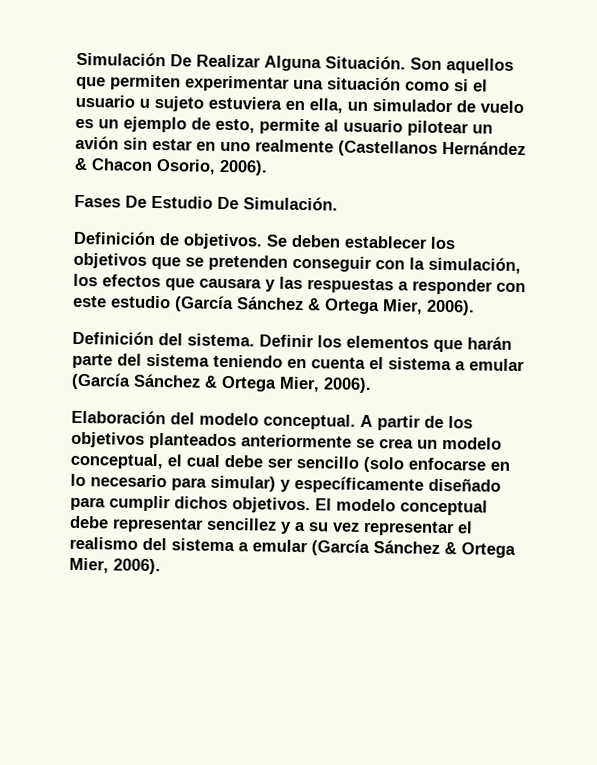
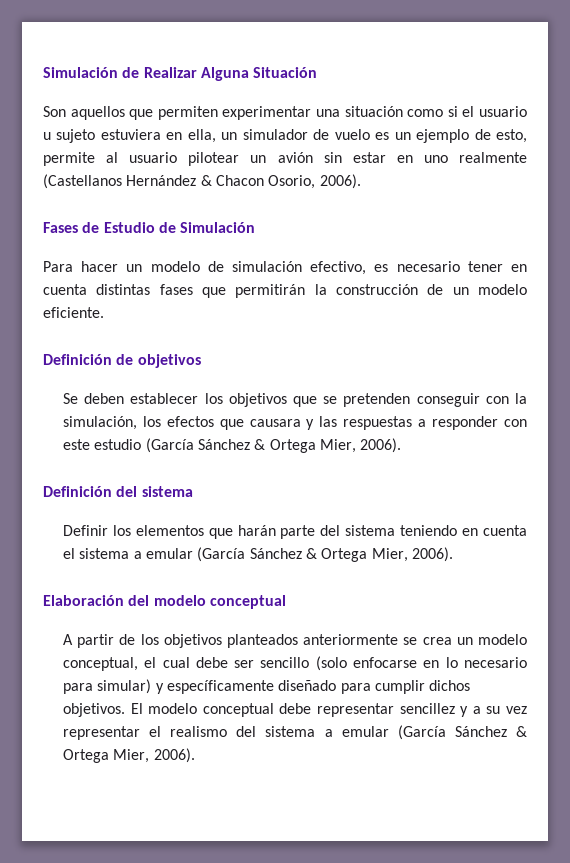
- Simulación De Realizar Alguna Situación. Son aquellos que permiten experimentar una situación como si el usuario u sujeto estuviera en ella, un simulador de vuelo es un ejemplo de esto, permite al usuario pilotear un avión sin estar en uno realmente (Castellanos Hernández & Chacon Osorio, 2006).
+ Simulación de Realizar Alguna Situación
+ Son aquellos que permiten experimentar una situación como si el usuario u sujeto estuviera en ella, un simulador de vuelo es un ejemplo de esto, permite al usuario pilotear un avión sin estar en uno realmente (Castellanos Hernández & Chacon Osorio, 2006).
- Fases De Estudio De Simulación.
+ Fases de Estudio de Simulación
+ Para hacer un modelo de simulación efectivo, es necesario tener en cuenta distintas fases que permitirán la construcción de un modelo eficiente.
- Definición de objetivos. Se deben establecer los objetivos que se pretenden conseguir con la simulación, los efectos que causara y las respuestas a responder con este estudio (García Sánchez & Ortega Mier, 2006).
+ Definición de objetivos
+ Se deben establecer los objetivos que se pretenden conseguir con la simulación, los efectos que causara y las respuestas a responder con este estudio (García Sánchez & Ortega Mier, 2006).
- Definición del sistema. Definir los elementos que harán parte del sistema teniendo en cuenta el sistema a emular (García Sánchez & Ortega Mier, 2006).
+ Definición del sistema
+ Definir los elementos que harán parte del sistema teniendo en cuenta el sistema a emular (García Sánchez & Ortega Mier, 2006).
- Elaboración del modelo conceptual. A partir de los objetivos planteados anteriormente se crea un modelo conceptual, el cual debe ser sencillo (solo enfocarse en lo necesario para simular) y específicamente diseñado para cumplir dichos objetivos.
+ Elaboración del modelo conceptual
+ A partir de los objetivos planteados anteriormente se crea un modelo conceptual, el cual debe ser sencillo (solo enfocarse en lo necesario para simular) y específicamente diseñado para cumplir dichos objetivos.

